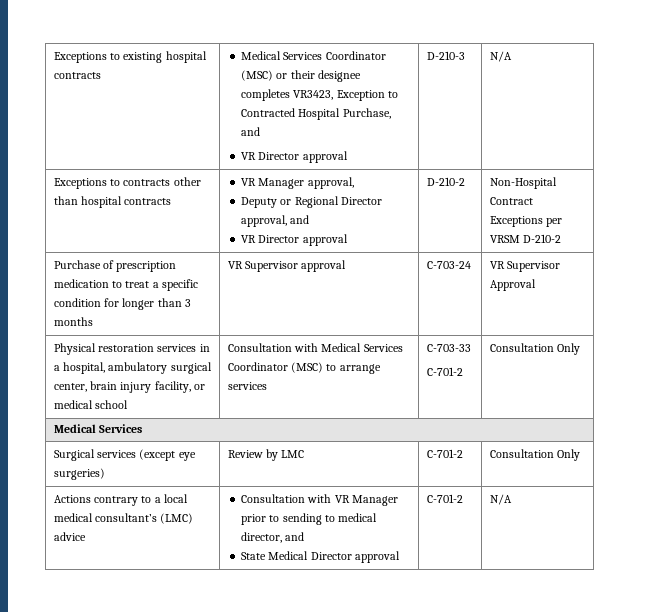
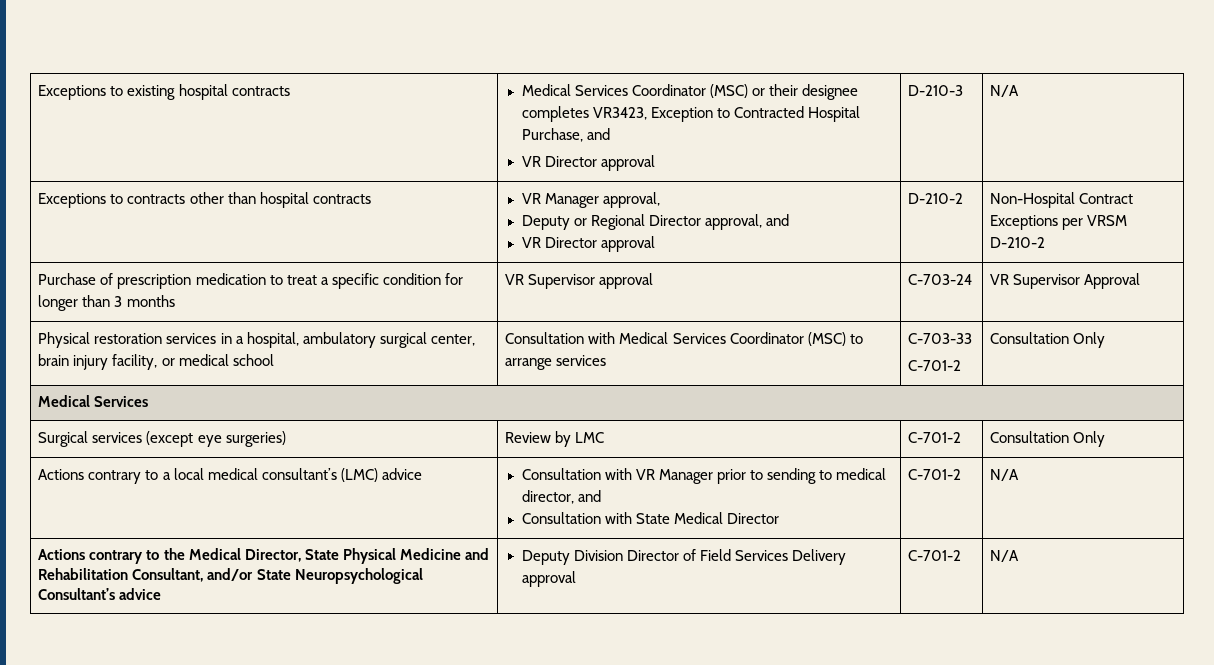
  Actions contrary to a local medical consultant’s (LMC) advice | Consultation with VR Manager prior to sending to medical director, and
- State Medical Director approval | C-701-2 | N/A
+ Consultation with State Medical Director | C-701-2 | N/A
+ Actions contrary to the Medical Director, State Physical Medicine and Rehabilitation Consultant, and/or State Neuropsychological Consultant’s advice | Deputy Division Director of Field Services Delivery approval | C-701-2 | N/A

